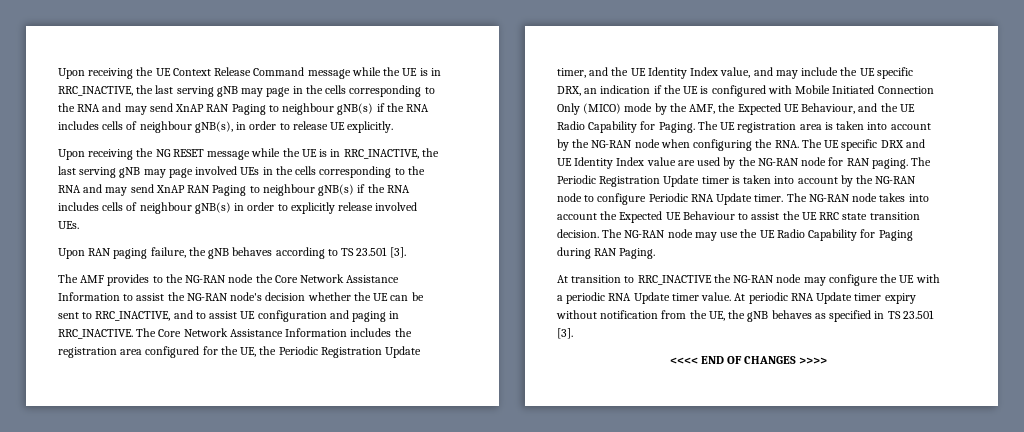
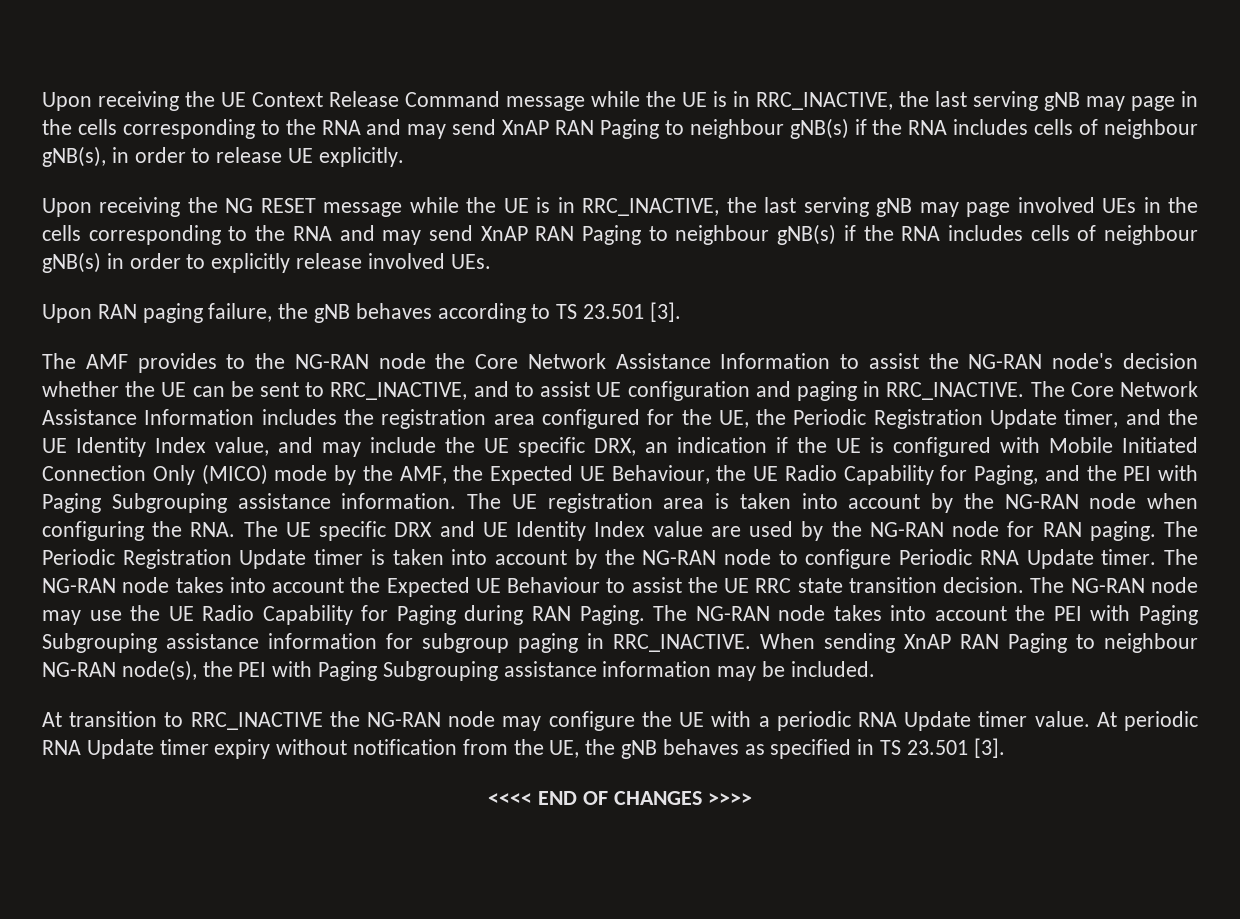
- The Core Network Assistance Information includes the registration area configured for the UE, the Periodic Registration Update timer, and the UE Identity Index value, and may include the UE specific DRX, an indication if the UE is configured with Mobile Initiated Connection Only (MICO) mode by the AMF, the Expected UE Behaviour, and the UE Radio Capability for Paging.
+ The Core Network Assistance Information includes the registration area configured for the UE, the Periodic Registration Update timer, and the UE Identity Index value, and may include the UE specific DRX, an indication if the UE is configured with Mobile Initiated Connection Only (MICO) mode by the AMF, the Expected UE Behaviour, the UE Radio Capability for Paging, and the PEI with Paging Subgrouping assistance information.
+ The NG-RAN node takes into account the PEI with Paging Subgrouping assistance information for subgroup paging in RRC_INACTIVE. When sending XnAP RAN Paging to neighbour NG-RAN node(s), the PEI with Paging Subgrouping assistance information may be included.

